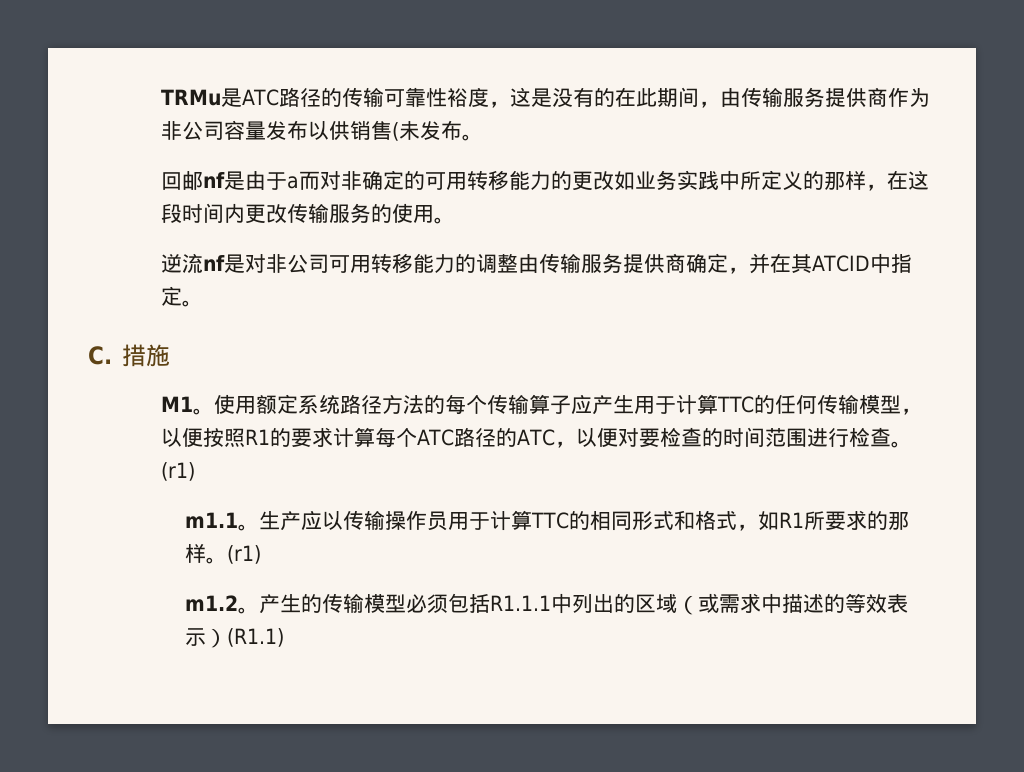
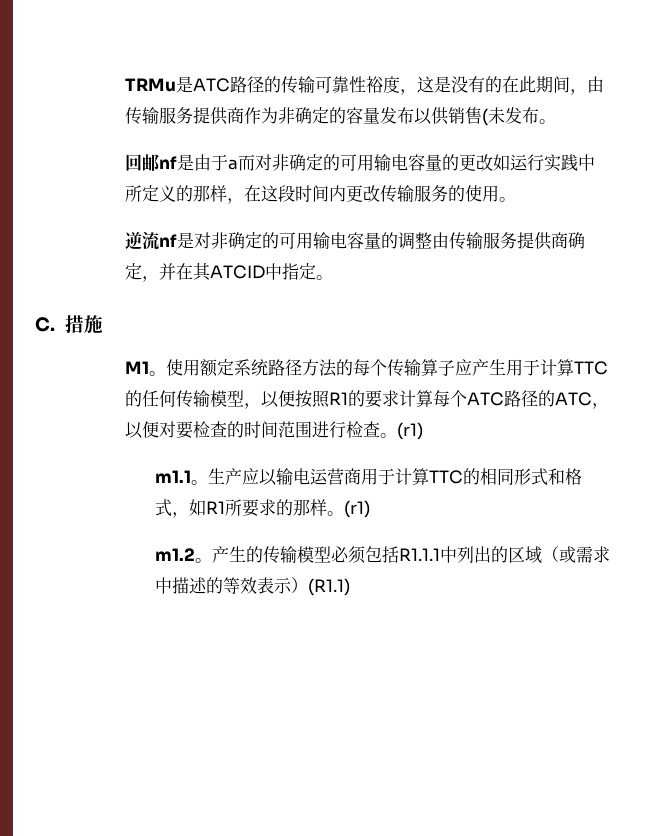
- TRMu是ATC路径的传输可靠性裕度，这是没有的在此期间，由传输服务提供商作为非公司容量发布以供销售(未发布。
+ TRMu是ATC路径的传输可靠性裕度，这是没有的在此期间，由传输服务提供商作为非确定的容量发布以供销售(未发布。
- 回邮nf是由于a而对非确定的可用转移能力的更改如业务实践中所定义的那样，在这段时间内更改传输服务的使用。
+ 回邮nf是由于a而对非确定的可用输电容量的更改如运行实践中所定义的那样，在这段时间内更改传输服务的使用。
- 逆流nf是对非公司可用转移能力的调整由传输服务提供商确定，并在其ATCID中指定。
+ 逆流nf是对非确定的可用输电容量的调整由传输服务提供商确定，并在其ATCID中指定。
- 生产应以传输操作员用于计算TTC的相同形式和格式，如R1所要求的那样。
+ 生产应以输电运营商用于计算TTC的相同形式和格式，如R1所要求的那样。

